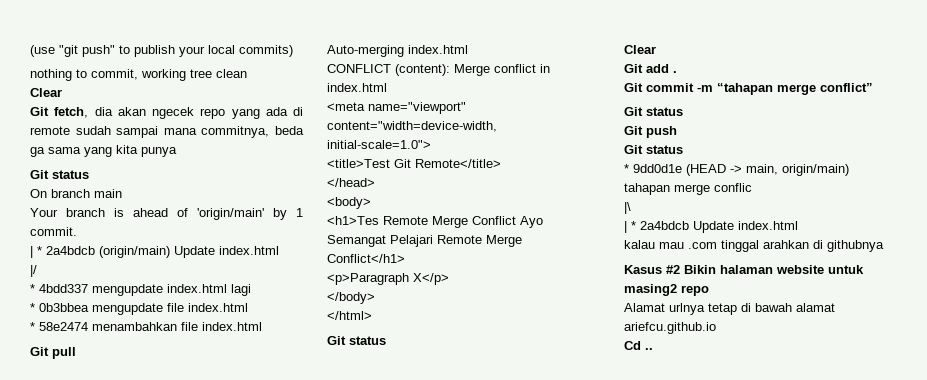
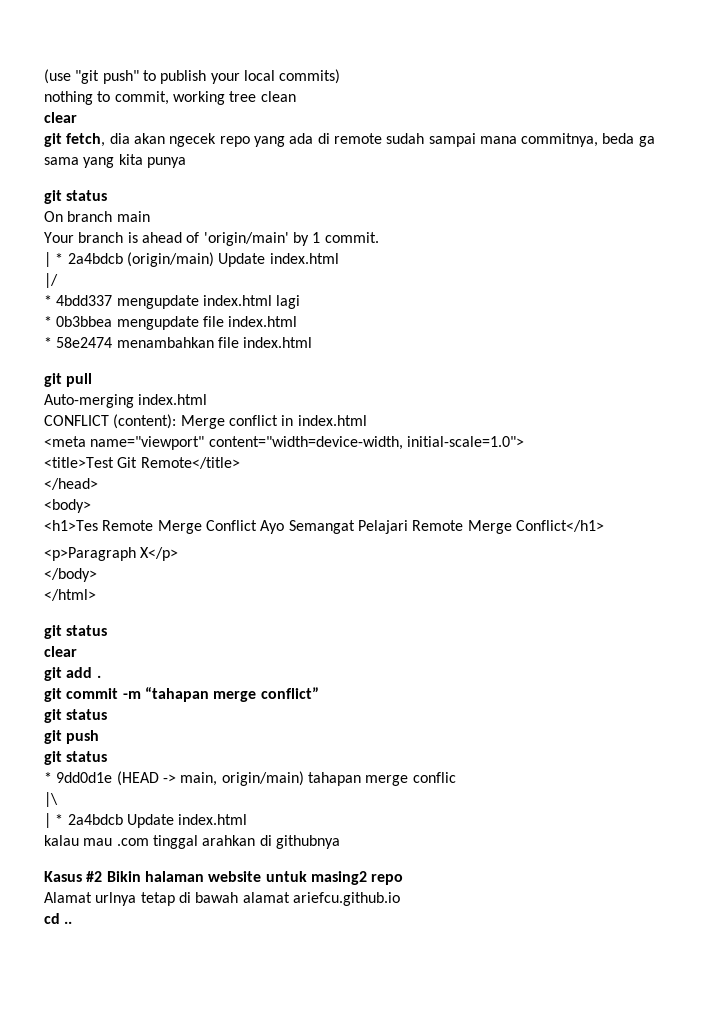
  nothing to commit, working tree clean
- Clear
- Git fetch, dia akan ngecek repo yang ada di remote sudah sampai mana commitnya, beda ga sama yang kita punya
- Git status
+ clear
+ git fetch, dia akan ngecek repo yang ada di remote sudah sampai mana commitnya, beda ga sama yang kita punya
+ git status
- Git pull
+ git pull
  </html>
- Git status
- Clear
- Git add .
+ git status
+ clear
+ git add .
- Git commit -m “tahapan merge conflict”
- Git status
- Git push
- Git status
+ git commit -m “tahapan merge conflict”
+ git status
+ git push
+ git status
- Cd ..
+ cd ..

